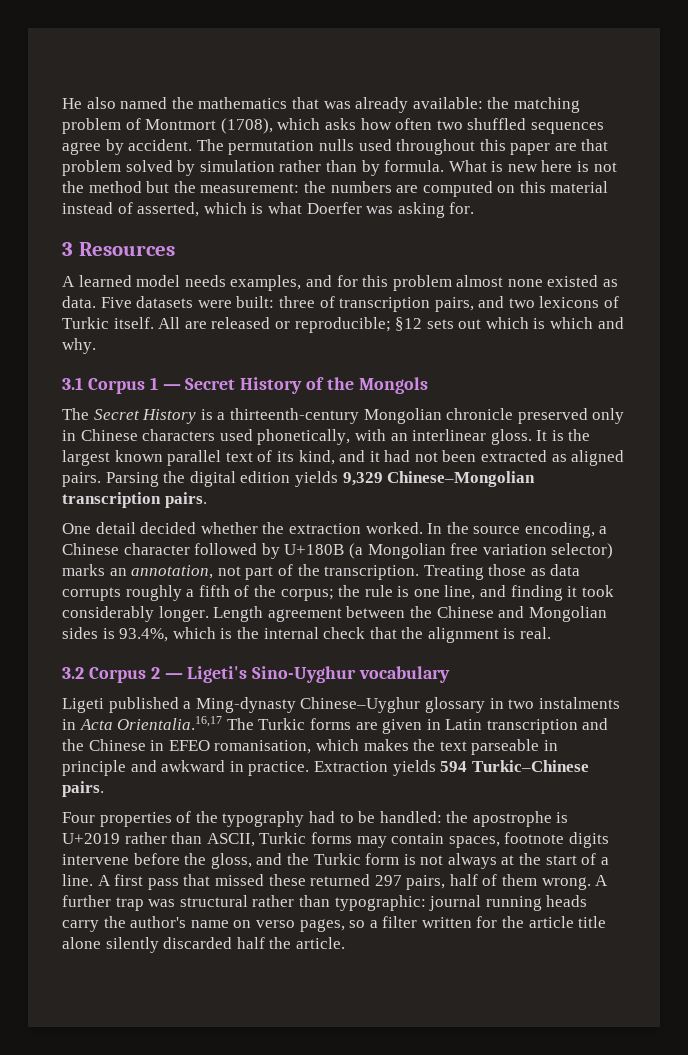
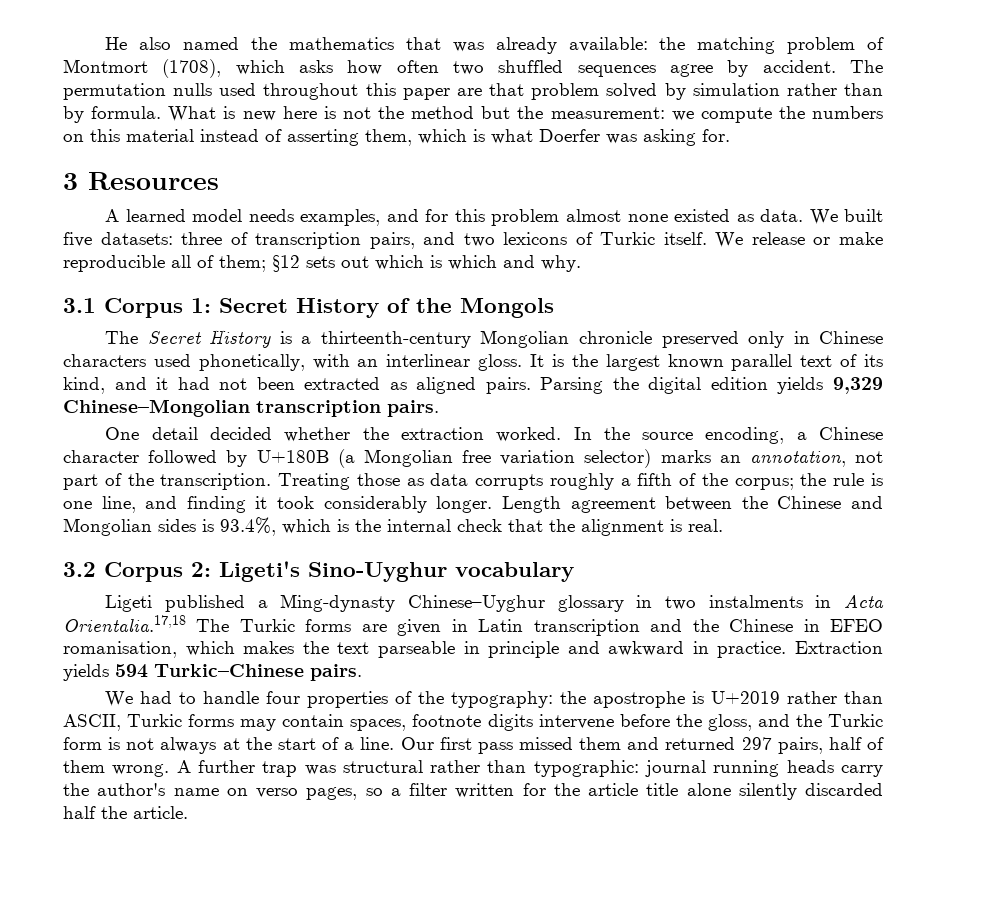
- What is new here is not the method but the measurement: the numbers are computed on this material instead of asserted, which is what Doerfer was asking for.
+ What is new here is not the method but the measurement: we compute the numbers on this material instead of asserting them, which is what Doerfer was asking for.
- Five datasets were built: three of transcription pairs, and two lexicons of Turkic itself.
+ We built five datasets: three of transcription pairs, and two lexicons of Turkic itself.
- All are released or reproducible; §12 sets out which is which and why.
+ We release or make reproducible all of them; §12 sets out which is which and why.
- 3.1 Corpus 1 — Secret History of the Mongols
+ 3.1 Corpus 1: Secret History of the Mongols
- 3.2 Corpus 2 — Ligeti's Sino-Uyghur vocabulary
+ 3.2 Corpus 2: Ligeti's Sino-Uyghur vocabulary
- Ligeti published a Ming-dynasty Chinese–Uyghur glossary in two instalments in Acta Orientalia.16,17 The Turkic forms are given in Latin transcription and the Chinese in EFEO romanisation, which makes the text parseable in principle and awkward in practice.
+ Ligeti published a Ming-dynasty Chinese–Uyghur glossary in two instalments in Acta Orientalia.17,18 The Turkic forms are given in Latin transcription and the Chinese in EFEO romanisation, which makes the text parseable in principle and awkward in practice.
- Four properties of the typography had to be handled: the apostrophe is U+2019 rather than ASCII, Turkic forms may contain spaces, footnote digits intervene before the gloss, and the Turkic form is not always at the start of a line.
+ We had to handle four properties of the typography: the apostrophe is U+2019 rather than ASCII, Turkic forms may contain spaces, footnote digits intervene before the gloss, and the Turkic form is not always at the start of a line.
- A first pass that missed these returned 297 pairs, half of them wrong.
+ Our first pass missed them and returned 297 pairs, half of them wrong.

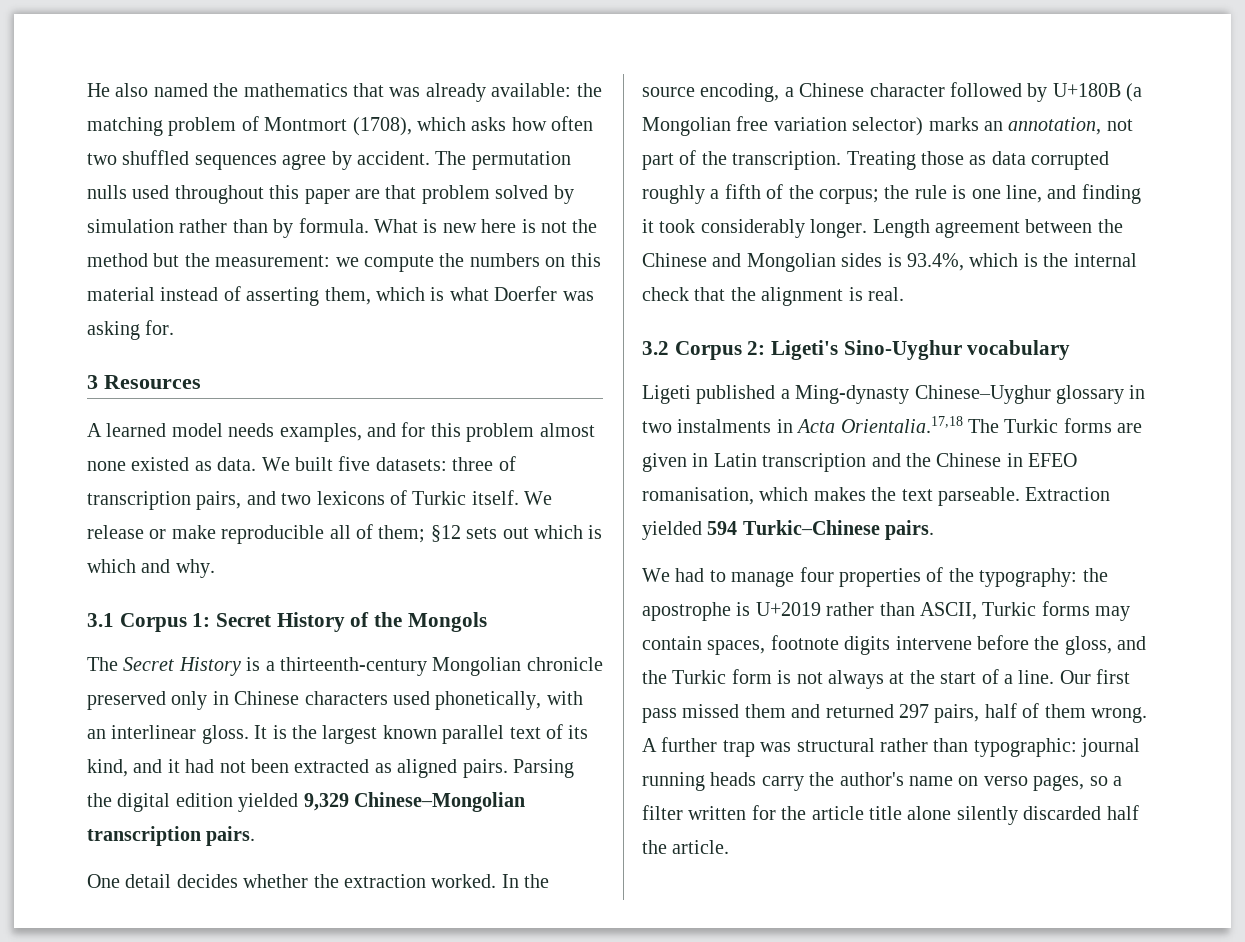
- Parsing the digital edition yields 9,329 Chinese–Mongolian transcription pairs.
+ Parsing the digital edition yielded 9,329 Chinese–Mongolian transcription pairs.
- One detail decided whether the extraction worked.
+ One detail decides whether the extraction worked.
- Treating those as data corrupts roughly a fifth of the corpus; the rule is one line, and finding it took considerably longer.
+ Treating those as data corrupted roughly a fifth of the corpus; the rule is one line, and finding it took considerably longer.
- Ligeti published a Ming-dynasty Chinese–Uyghur glossary in two instalments in Acta Orientalia.17,18 The Turkic forms are given in Latin transcription and the Chinese in EFEO romanisation, which makes the text parseable in principle and awkward in practice. Extraction yields 594 Turkic–Chinese pairs.
+ Ligeti published a Ming-dynasty Chinese–Uyghur glossary in two instalments in Acta Orientalia.17,18 The Turkic forms are given in Latin transcription and the Chinese in EFEO romanisation, which makes the text parseable. Extraction yielded 594 Turkic–Chinese pairs.
- We had to handle four properties of the typography: the apostrophe is U+2019 rather than ASCII, Turkic forms may contain spaces, footnote digits intervene before the gloss, and the Turkic form is not always at the start of a line.
+ We had to manage four properties of the typography: the apostrophe is U+2019 rather than ASCII, Turkic forms may contain spaces, footnote digits intervene before the gloss, and the Turkic form is not always at the start of a line.

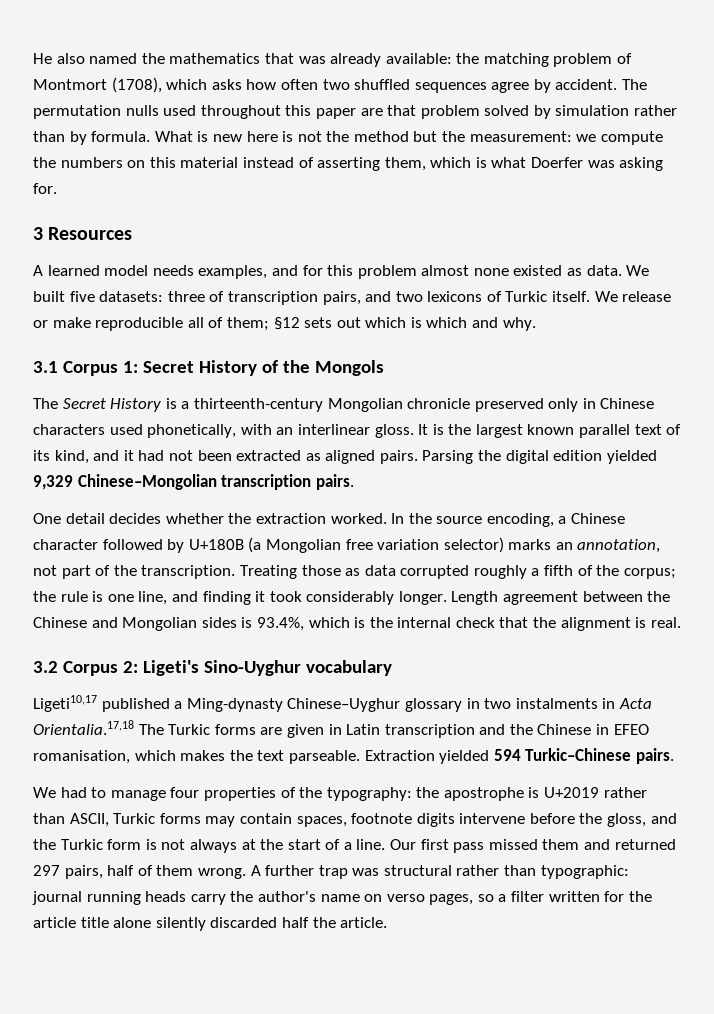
- Ligeti published a Ming-dynasty Chinese–Uyghur glossary in two instalments in Acta Orientalia.17,18 The Turkic forms are given in Latin transcription and the Chinese in EFEO romanisation, which makes the text parseable.
+ Ligeti10,17 published a Ming-dynasty Chinese–Uyghur glossary in two instalments in Acta Orientalia.17,18 The Turkic forms are given in Latin transcription and the Chinese in EFEO romanisation, which makes the text parseable.

